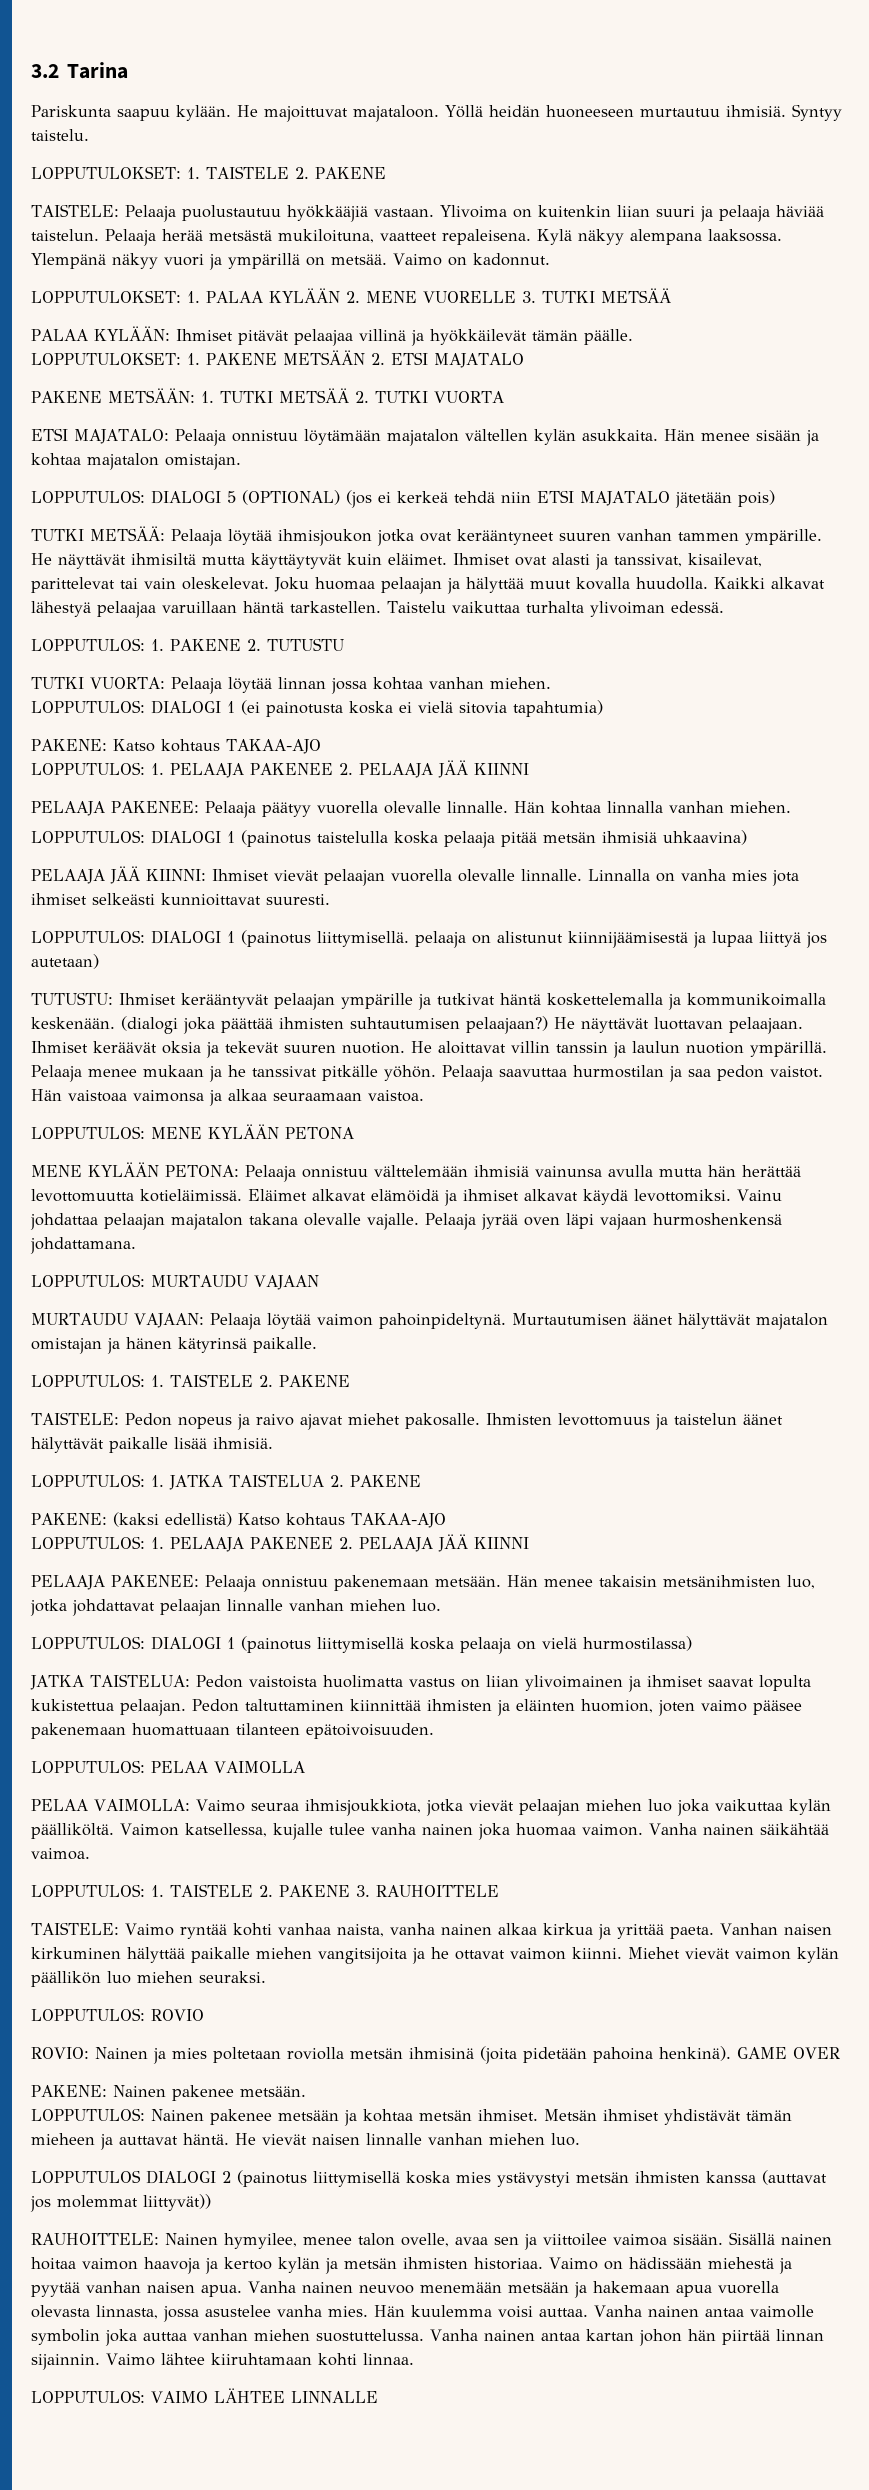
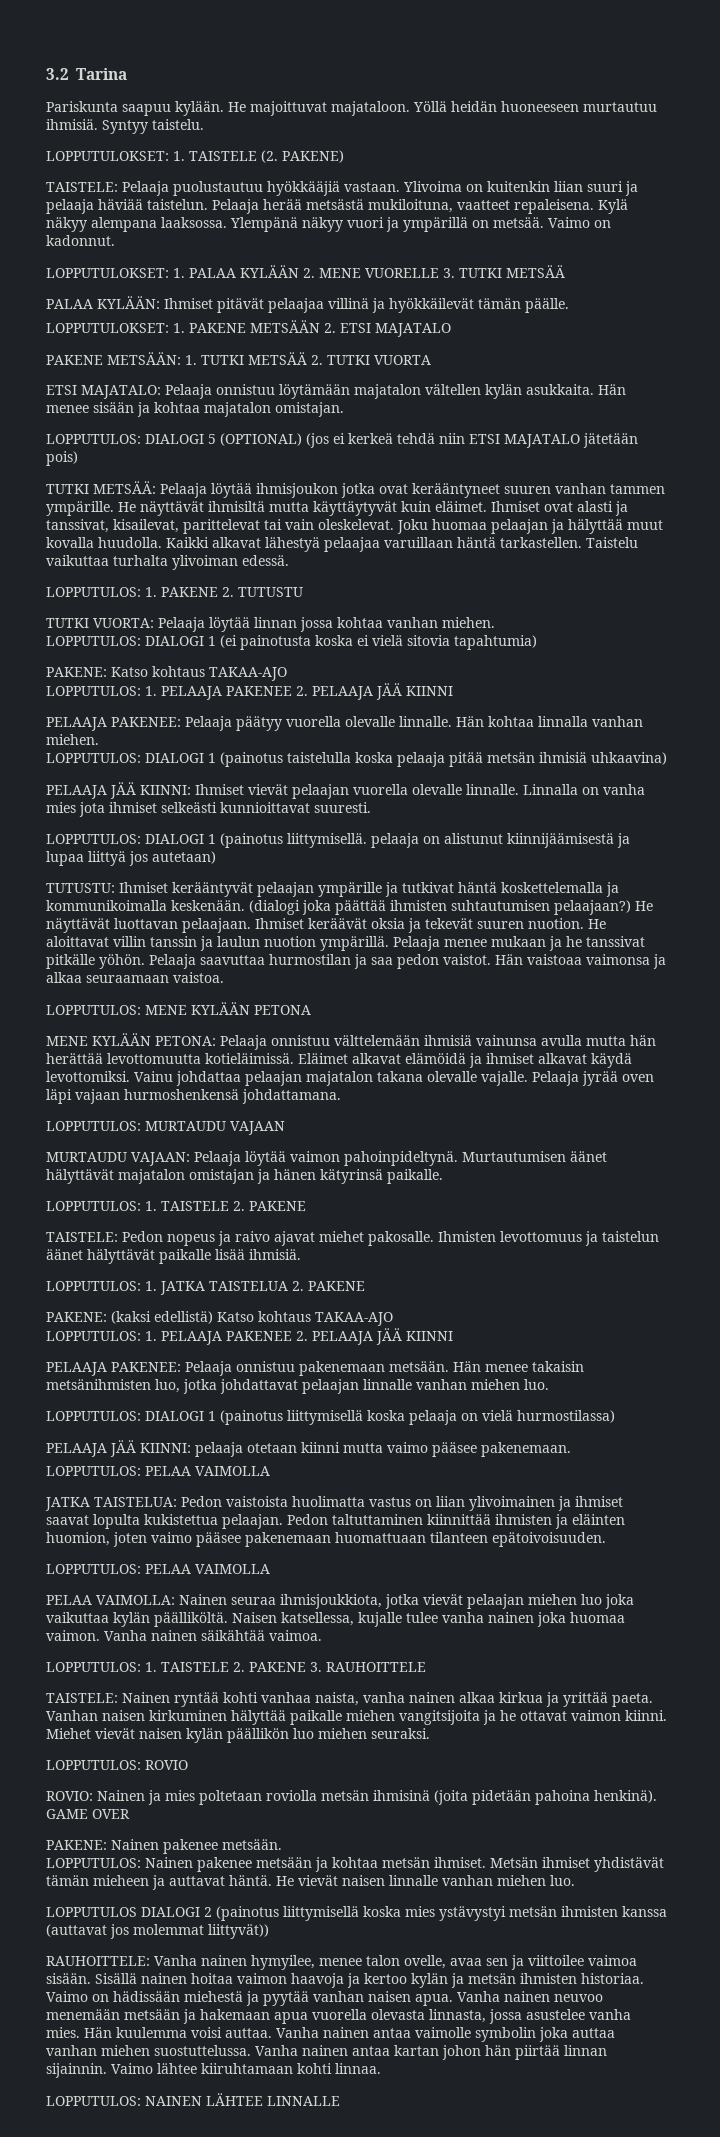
- LOPPUTULOKSET: 1. TAISTELE 2. PAKENE
+ LOPPUTULOKSET: 1. TAISTELE (2. PAKENE)
+ PELAAJA JÄÄ KIINNI: pelaaja otetaan kiinni mutta vaimo pääsee pakenemaan.
+ LOPPUTULOS: PELAA VAIMOLLA
- PELAA VAIMOLLA: Vaimo seuraa ihmisjoukkiota, jotka vievät pelaajan miehen luo joka vaikuttaa kylän päälliköltä.
+ PELAA VAIMOLLA: Nainen seuraa ihmisjoukkiota, jotka vievät pelaajan miehen luo joka vaikuttaa kylän päälliköltä.
- Vaimon katsellessa, kujalle tulee vanha nainen joka huomaa vaimon.
+ Naisen katsellessa, kujalle tulee vanha nainen joka huomaa vaimon.
- TAISTELE: Vaimo ryntää kohti vanhaa naista, vanha nainen alkaa kirkua ja yrittää paeta.
+ TAISTELE: Nainen ryntää kohti vanhaa naista, vanha nainen alkaa kirkua ja yrittää paeta.
- Miehet vievät vaimon kylän päällikön luo miehen seuraksi.
+ Miehet vievät naisen kylän päällikön luo miehen seuraksi.
- RAUHOITTELE: Nainen hymyilee, menee talon ovelle, avaa sen ja viittoilee vaimoa sisään.
+ RAUHOITTELE: Vanha nainen hymyilee, menee talon ovelle, avaa sen ja viittoilee vaimoa sisään.
- LOPPUTULOS: VAIMO LÄHTEE LINNALLE
+ LOPPUTULOS: NAINEN LÄHTEE LINNALLE

